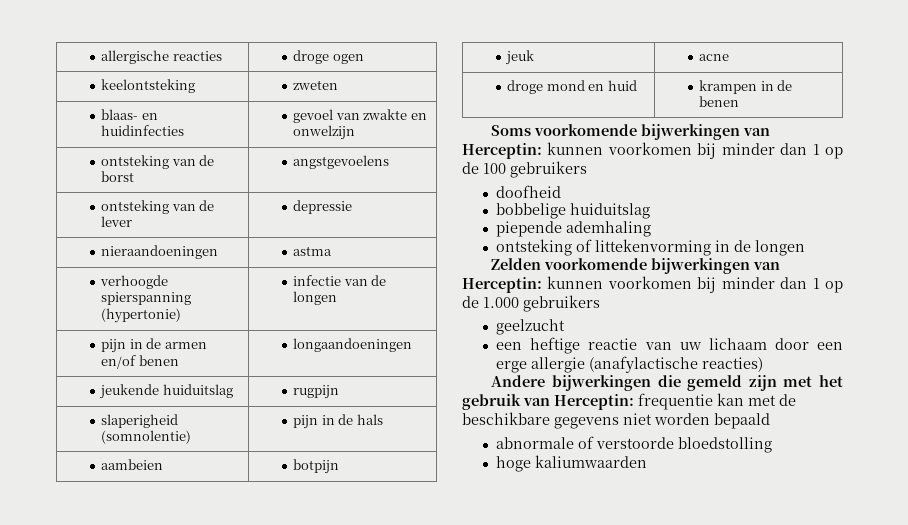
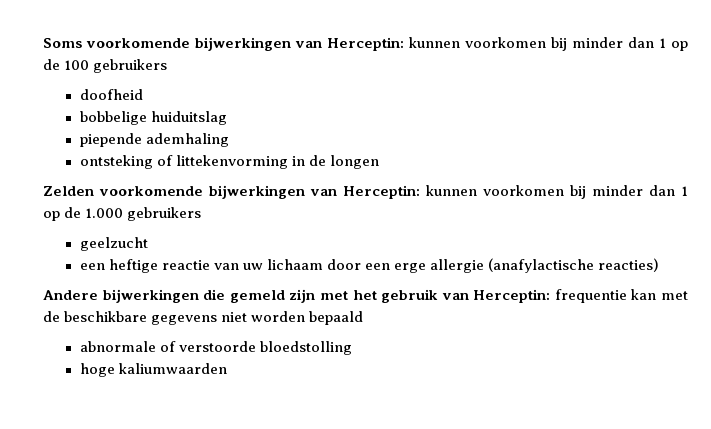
- allergische reacties | droge ogen
- keelontsteking | zweten
- blaas- en huidinfecties | gevoel van zwakte en onwelzijn
- ontsteking van de borst | angstgevoelens
- ontsteking van de lever | depressie
- nieraandoeningen | astma
- verhoogde spierspanning (hypertonie) | infectie van de longen
- pijn in de armen en/of benen | longaandoeningen
- jeukende huiduitslag | rugpijn
- slaperigheid (somnolentie) | pijn in de hals
- aambeien | botpijn
- jeuk | acne
- droge mond en huid | krampen in de benen

